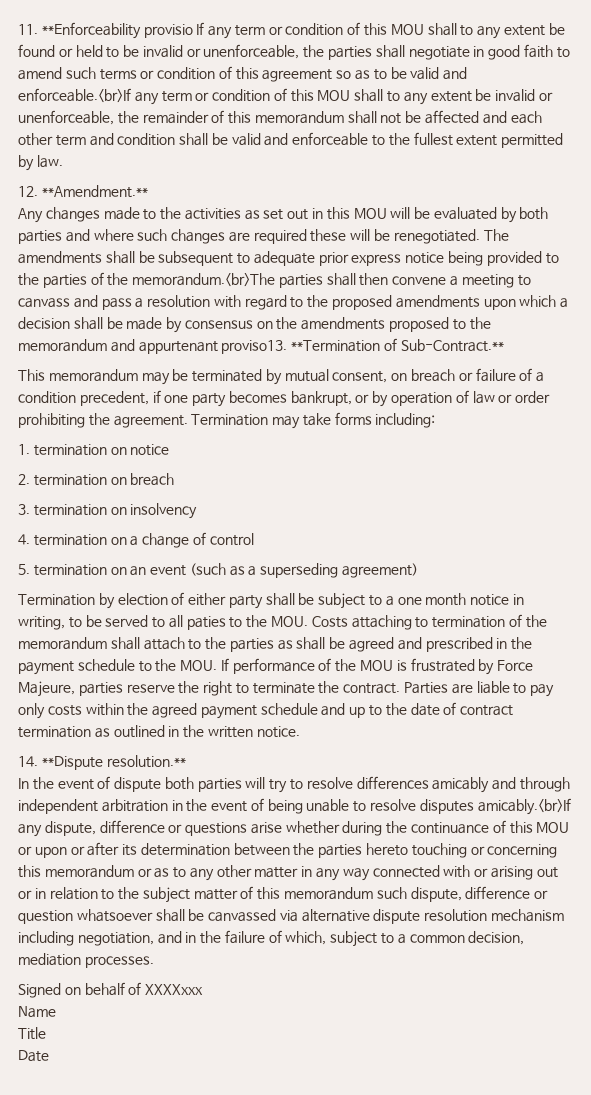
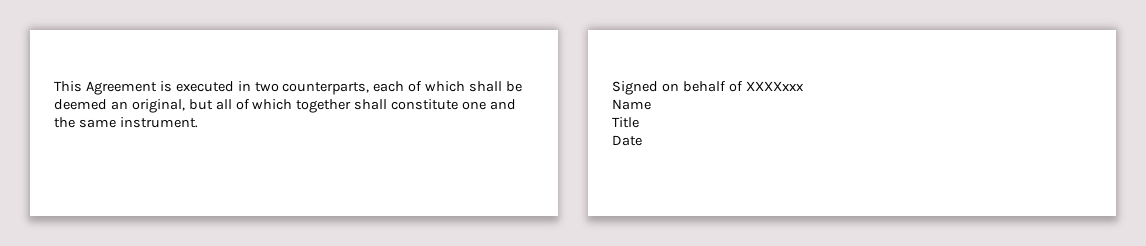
- 11. **Enforceability provisio If any term or condition of this MOU shall to any extent be found or held to be invalid or unenforceable, the parties shall negotiate in good faith to amend such terms or condition of this agreement so as to be valid and enforceable.<br>If any term or condition of this MOU shall to any extent be invalid or unenforceable, the remainder of this memorandum shall not be affected and each other term and condition shall be valid and enforceable to the fullest extent permitted by law.
- 12. **Amendment.**
- Any changes made to the activities as set out in this MOU will be evaluated by both parties and where such changes are required these will be renegotiated. The amendments shall be subsequent to adequate prior express notice being provided to the parties of the memorandum.<br>The parties shall then convene a meeting to canvass and pass a resolution with regard to the proposed amendments upon which a decision shall be made by consensus on the amendments proposed to the memorandum and appurtenant proviso13. **Termination of Sub-Contract.**
- This memorandum may be terminated by mutual consent, on breach or failure of a condition precedent, if one party becomes bankrupt, or by operation of law or order prohibiting the agreement. Termination may take forms including:
- 1. termination on notice
- 2. termination on breach
- 3. termination on insolvency
- 4. termination on a change of control
- 5. termination on an event (such as a superseding agreement)
- Termination by election of either party shall be subject to a one month notice in writing, to be served to all paties to the MOU. Costs attaching to termination of the memorandum shall attach to the parties as shall be agreed and prescribed in the payment schedule to the MOU. If performance of the MOU is frustrated by Force Majeure, parties reserve the right to terminate the contract. Parties are liable to pay only costs within the agreed payment schedule and up to the date of contract termination as outlined in the written notice.
- 14. **Dispute resolution.**
- In the event of dispute both parties will try to resolve differences amicably and through independent arbitration in the event of being unable to resolve disputes amicably.<br>If any dispute, difference or questions arise whether during the continuance of this MOU or upon or after its determination between the parties hereto touching or concerning this memorandum or as to any other matter in any way connected with or arising out or in relation to the subject matter of this memorandum such dispute, difference or question whatsoever shall be canvassed via alternative dispute resolution mechanism including negotiation, and in the failure of which, subject to a common decision, mediation processes.
+ This Agreement is executed in two counterparts, each of which shall be deemed an original, but all of which together shall constitute one and the same instrument.

